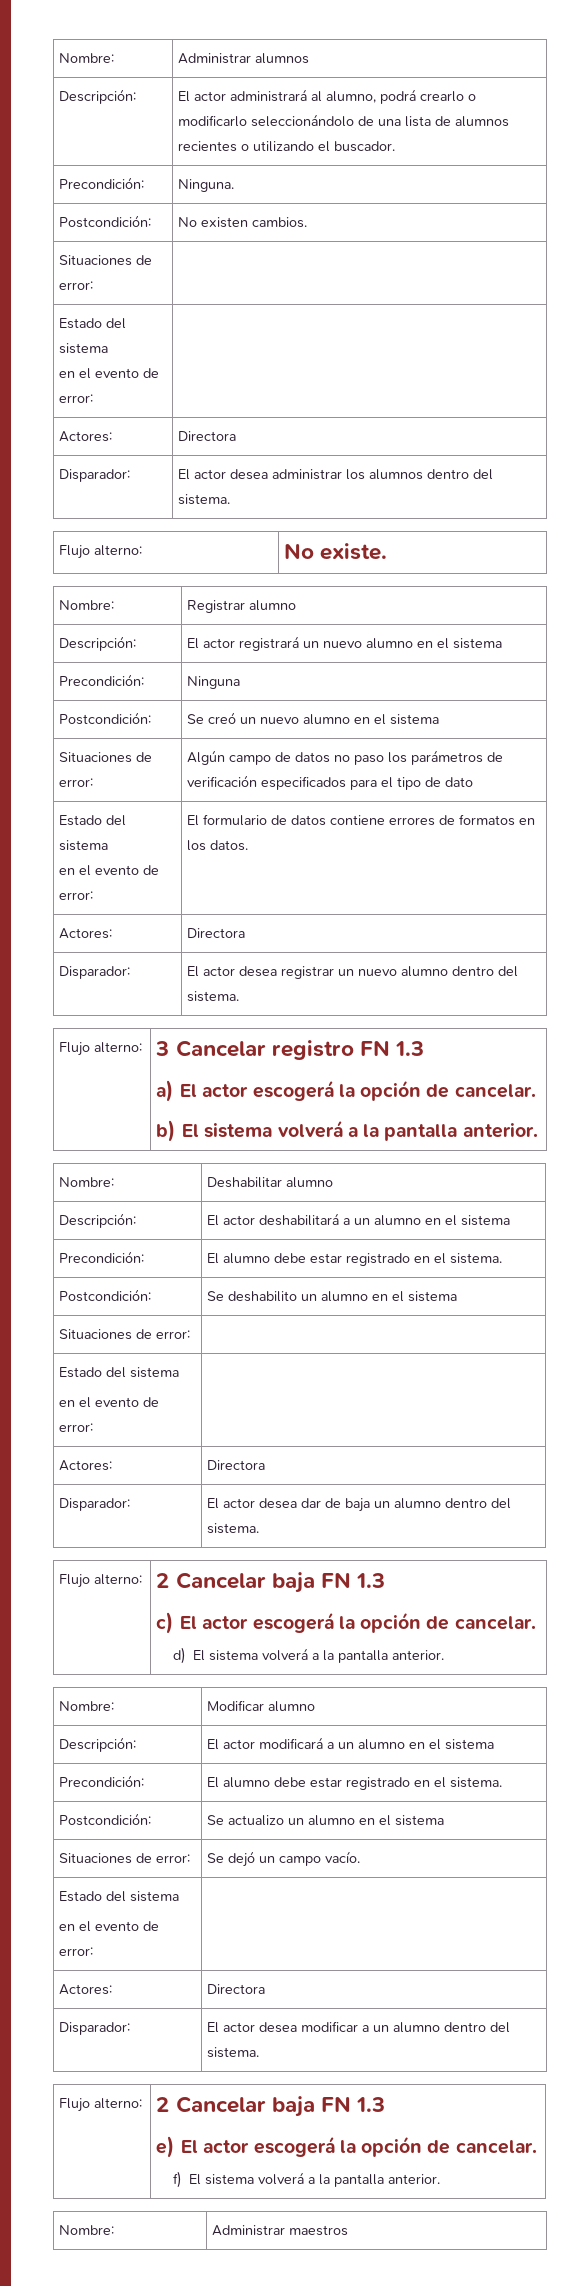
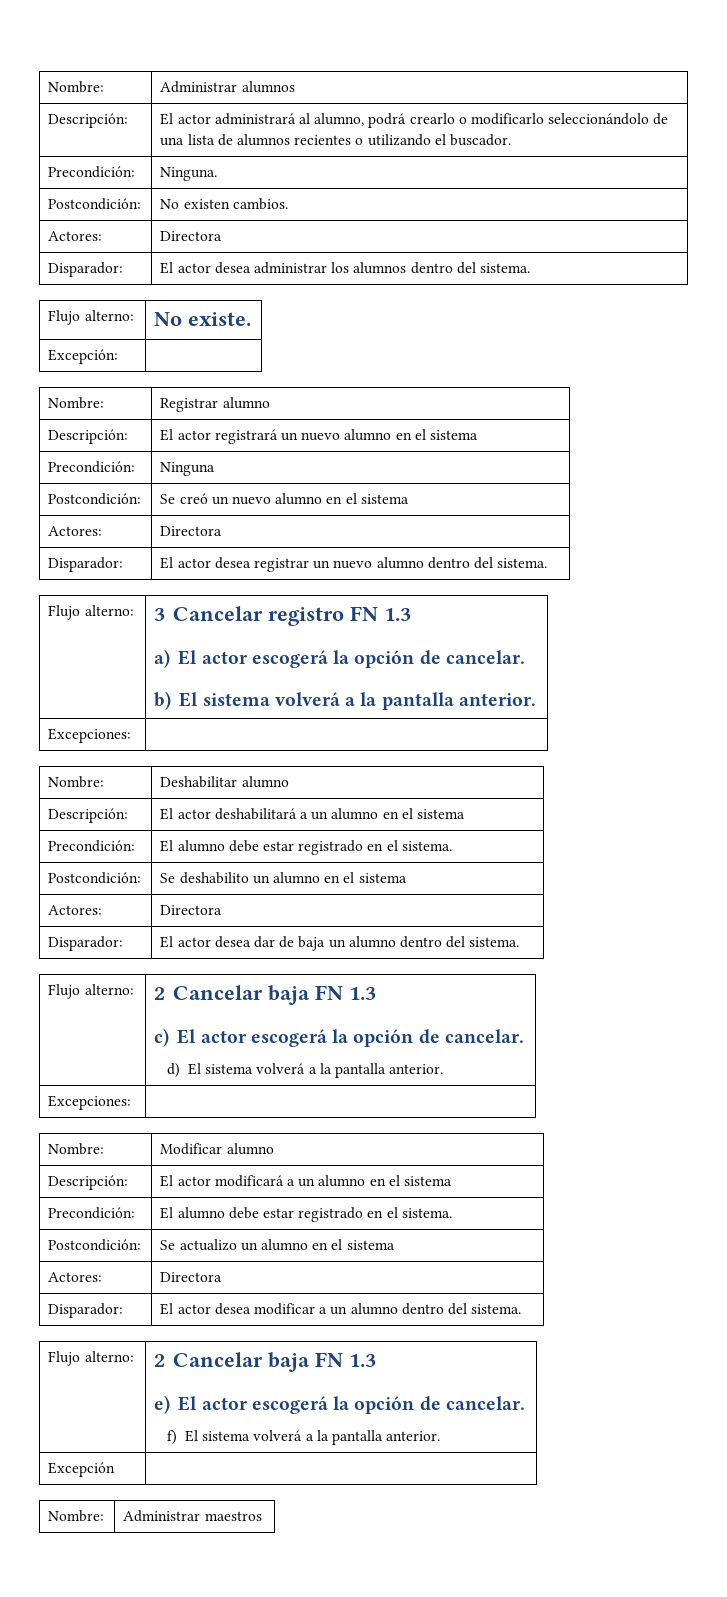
  Postcondición: | No existen cambios.
- Situaciones de error: |
- Estado del sistema
- en el evento de error: |
+ Excepción: |
- Situaciones de error: | Algún campo de datos no paso los parámetros de verificación especificados para el tipo de dato
- Estado del sistema
- en el evento de error: | El formulario de datos contiene errores de formatos en los datos.
  Flujo alterno: | 3 Cancelar registro FN 1.3
  a) El actor escogerá la opción de cancelar.
  b) El sistema volverá a la pantalla anterior.
+ Excepciones: |
  Postcondición: | Se deshabilito un alumno en el sistema
- Situaciones de error: |
- Estado del sistema
- en el evento de error: |
  Disparador: | El actor desea dar de baja un alumno dentro del sistema.
  Flujo alterno: | 2 Cancelar baja FN 1.3
  c) El actor escogerá la opción de cancelar.
  d) El sistema volverá a la pantalla anterior.
+ Excepciones: |
- Situaciones de error: | Se dejó un campo vacío.
- Estado del sistema
- en el evento de error: |
+ Excepción |

